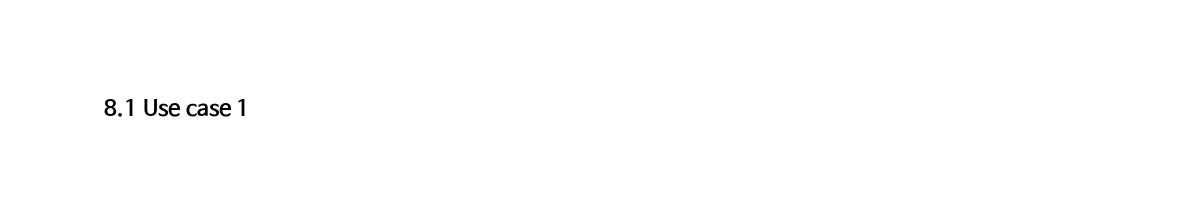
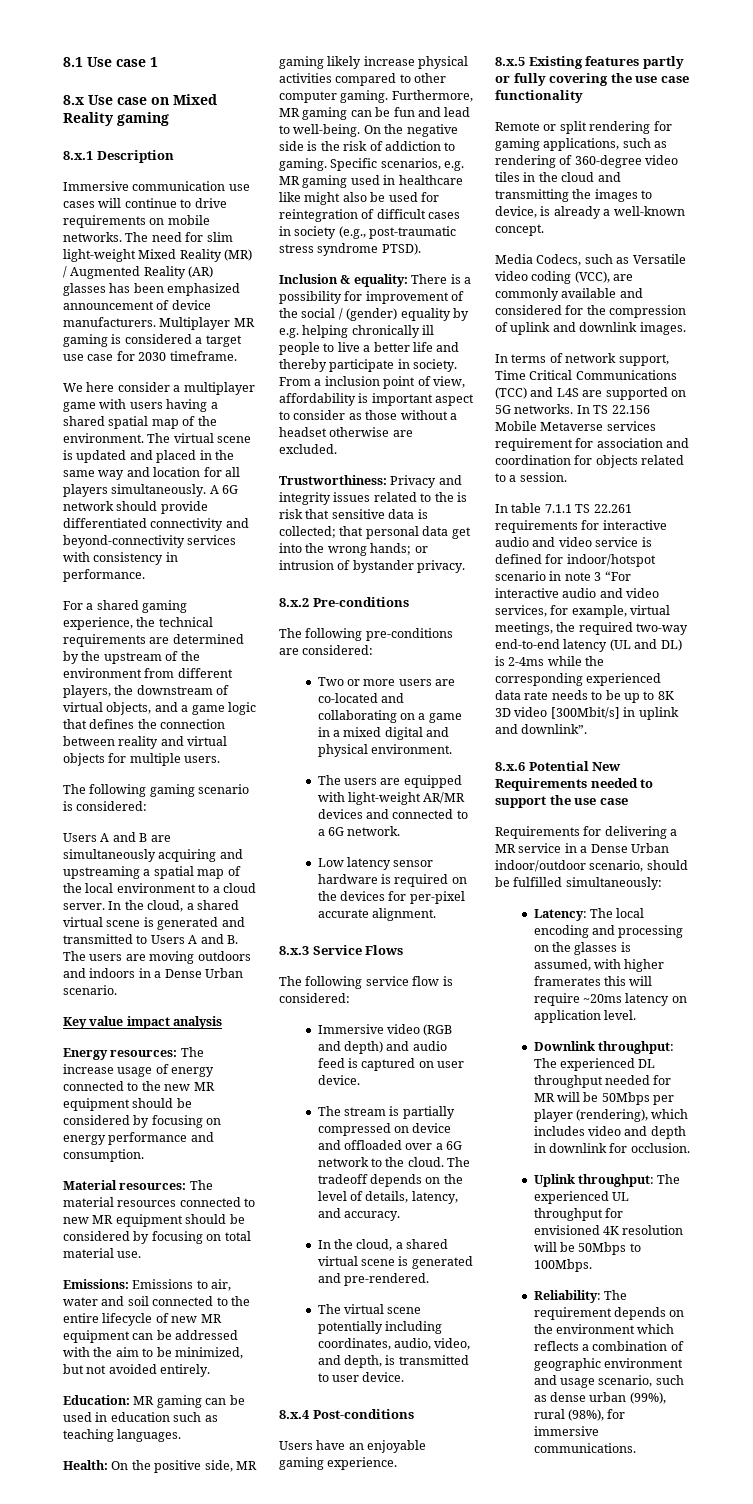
+ 8.x Use case on Mixed Reality gaming
+ 8.x.1 Description
+ Immersive communication use cases will continue to drive requirements on mobile networks. The need for slim light-weight Mixed Reality (MR) / Augmented Reality (AR) glasses has been emphasized announcement of device manufacturers. Multiplayer MR gaming is considered a target use case for 2030 timeframe.
+ We here consider a multiplayer game with users having a shared spatial map of the environment. The virtual scene is updated and placed in the same way and location for all players simultaneously. A 6G network should provide differentiated connectivity and beyond-connectivity services with consistency in performance.
+ For a shared gaming experience, the technical requirements are determined by the upstream of the environment from different players, the downstream of virtual objects, and a game logic that defines the connection between reality and virtual objects for multiple users.
+ The following gaming scenario is considered:
+ Users A and B are simultaneously acquiring and upstreaming a spatial map of the local environment to a cloud server. In the cloud, a shared virtual scene is generated and transmitted to Users A and B. The users are moving outdoors and indoors in a Dense Urban scenario.
+ Key value impact analysis
+ Energy resources: The increase usage of energy connected to the new MR equipment should be considered by focusing on energy performance and consumption.
+ Material resources: The material resources connected to new MR equipment should be considered by focusing on total material use.
+ Emissions: Emissions to air, water and soil connected to the entire lifecycle of new MR equipment can be addressed with the aim to be minimized, but not avoided entirely.
+ Education: MR gaming can be used in education such as teaching languages.
+ Health: On the positive side, MR gaming likely increase physical activities compared to other computer gaming. Furthermore, MR gaming can be fun and lead to well-being. On the negative side is the risk of addiction to gaming. Specific scenarios, e.g. MR gaming used in healthcare like might also be used for reintegration of difficult cases in society (e.g., post-traumatic stress syndrome PTSD).
+ Inclusion & equality: There is a possibility for improvement of the social / (gender) equality by e.g. helping chronically ill people to live a better life and thereby participate in society. From a inclusion point of view, affordability is important aspect to consider as those without a headset otherwise are excluded.
+ Trustworthiness: Privacy and integrity issues related to the is risk that sensitive data is collected; that personal data get into the wrong hands; or intrusion of bystander privacy.
+ 8.x.2 Pre-conditions
+ The following pre-conditions are considered:
+ Two or more users are co-located and collaborating on a game in a mixed digital and physical environment.
+ The users are equipped with light-weight AR/MR devices and connected to a 6G network.
+ Low latency sensor hardware is required on the devices for per-pixel accurate alignment.
+ 8.x.3 Service Flows
+ The following service flow is considered:
+ Immersive video (RGB and depth) and audio feed is captured on user device.
+ The stream is partially compressed on device and offloaded over a 6G network to the cloud. The tradeoff depends on the level of details, latency, and accuracy.
+ In the cloud, a shared virtual scene is generated and pre-rendered.
+ The virtual scene potentially including coordinates, audio, video, and depth, is transmitted to user device.
+ 8.x.4 Post-conditions
+ Users have an enjoyable gaming experience.
+ 8.x.5 Existing features partly or fully covering the use case functionality
+ Remote or split rendering for gaming applications, such as rendering of 360-degree video tiles in the cloud and transmitting the images to device, is already a well-known concept.
+ Media Codecs, such as Versatile video coding (VCC), are commonly available and considered for the compression of uplink and downlink images.
+ In terms of network support, Time Critical Communications (TCC) and L4S are supported on 5G networks. In TS 22.156 Mobile Metaverse services requirement for association and coordination for objects related to a session.
+ In table 7.1.1 TS 22.261 requirements for interactive audio and video service is defined for indoor/hotspot scenario in note 3 “For interactive audio and video services, for example, virtual meetings, the required two-way end-to-end latency (UL and DL) is 2-4ms while the corresponding experienced data rate needs to be up to 8K 3D video [300Mbit/s] in uplink and downlink”.
+ 8.x.6 Potential New Requirements needed to support the use case
+ Requirements for delivering a MR service in a Dense Urban indoor/outdoor scenario, should be fulfilled simultaneously:
+ Latency: The local encoding and processing on the glasses is assumed, with higher framerates this will require ~20ms latency on application level.
+ Downlink throughput: The experienced DL throughput needed for MR will be 50Mbps per player (rendering), which includes video and depth in downlink for occlusion.
+ Uplink throughput: The experienced UL throughput for envisioned 4K resolution will be 50Mbps to 100Mbps.
+ Reliability: The requirement depends on the environment which reflects a combination of geographic environment and usage scenario, such as dense urban (99%), rural (98%), for immersive communications.

